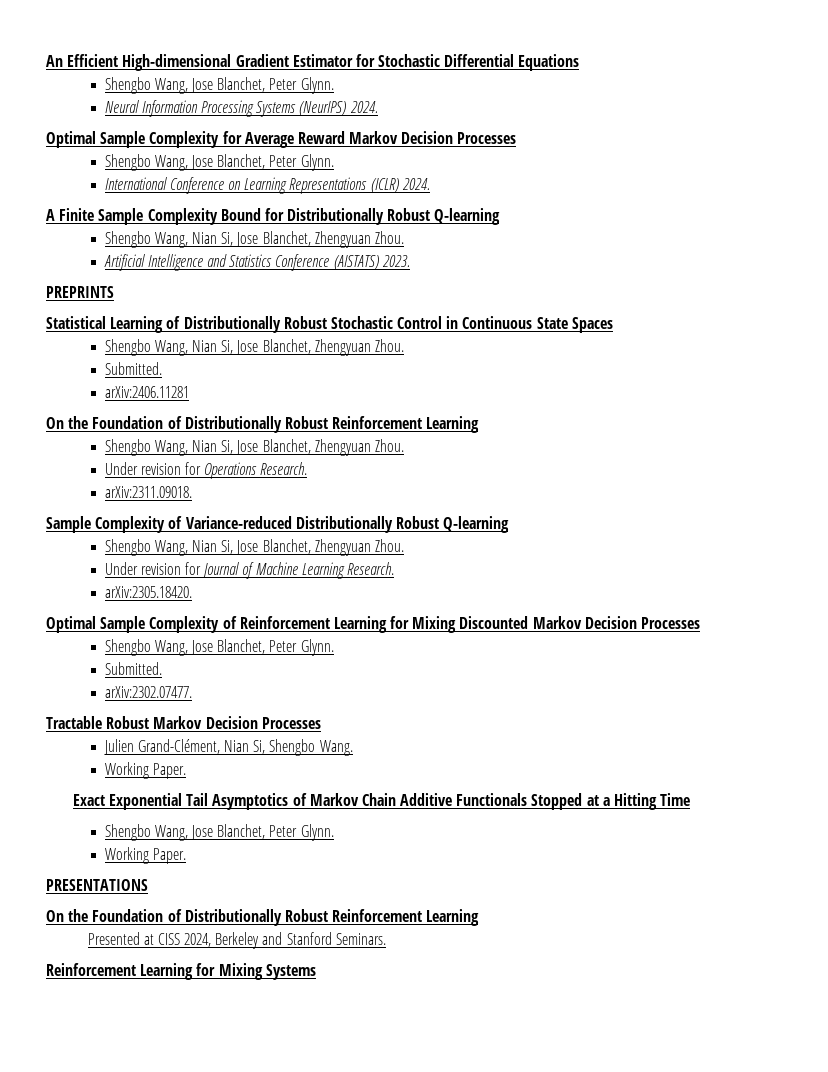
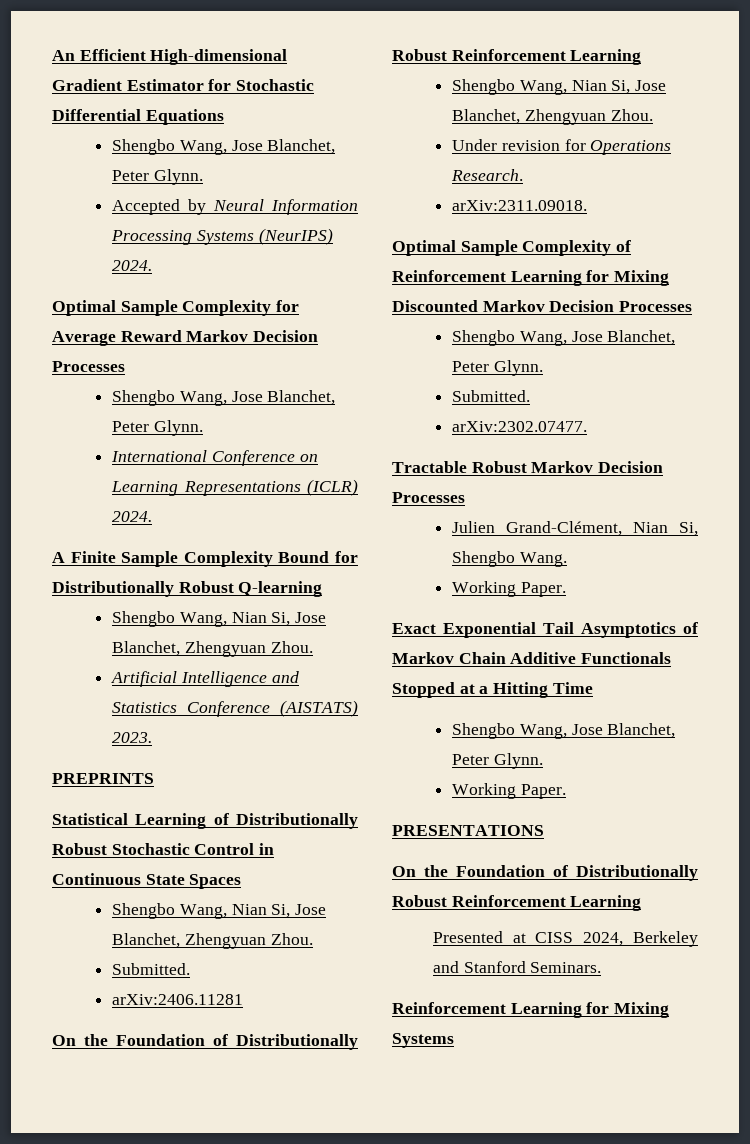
- Neural Information Processing Systems (NeurIPS) 2024.
+ Accepted by Neural Information Processing Systems (NeurIPS) 2024.
- Sample Complexity of Variance-reduced Distributionally Robust Q-learning
- Shengbo Wang, Nian Si, Jose Blanchet, Zhengyuan Zhou.
- Under revision for Journal of Machine Learning Research.
- arXiv:2305.18420.

